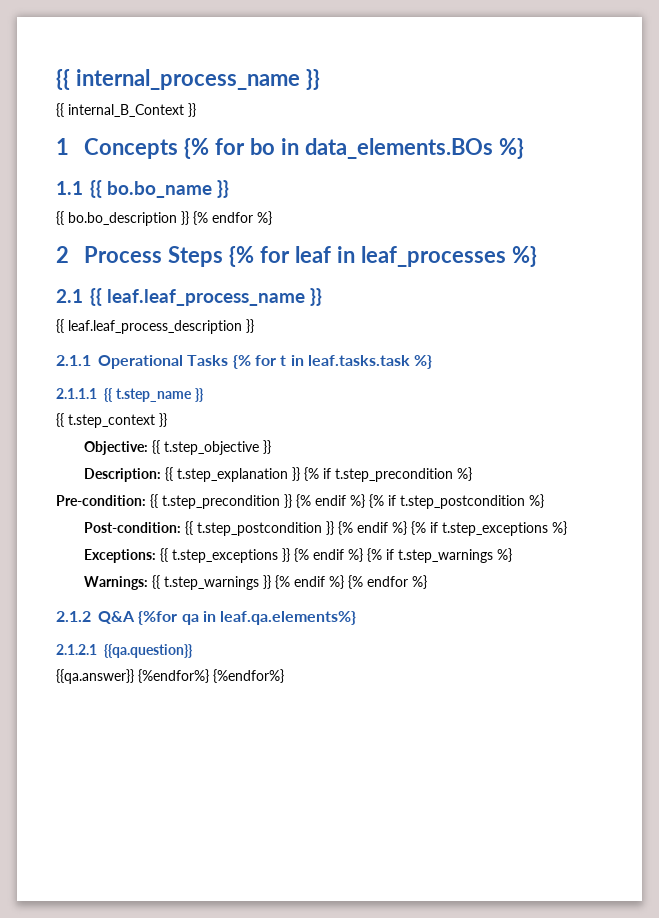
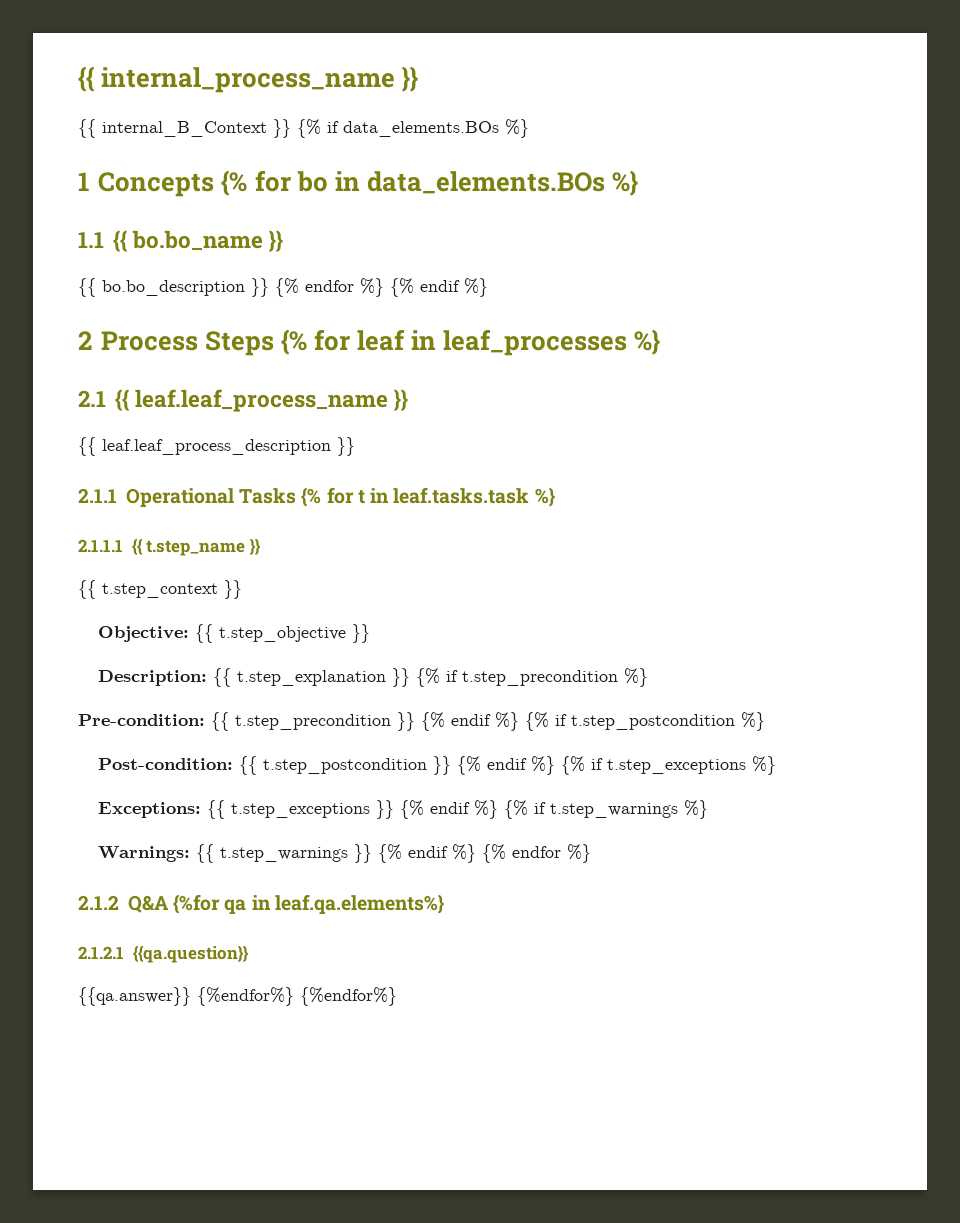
- {{ internal_B_Context }}
+ {{ internal_B_Context }} {% if data_elements.BOs %}
- {{ bo.bo_description }} {% endfor %}
+ {{ bo.bo_description }} {% endfor %} {% endif %}

